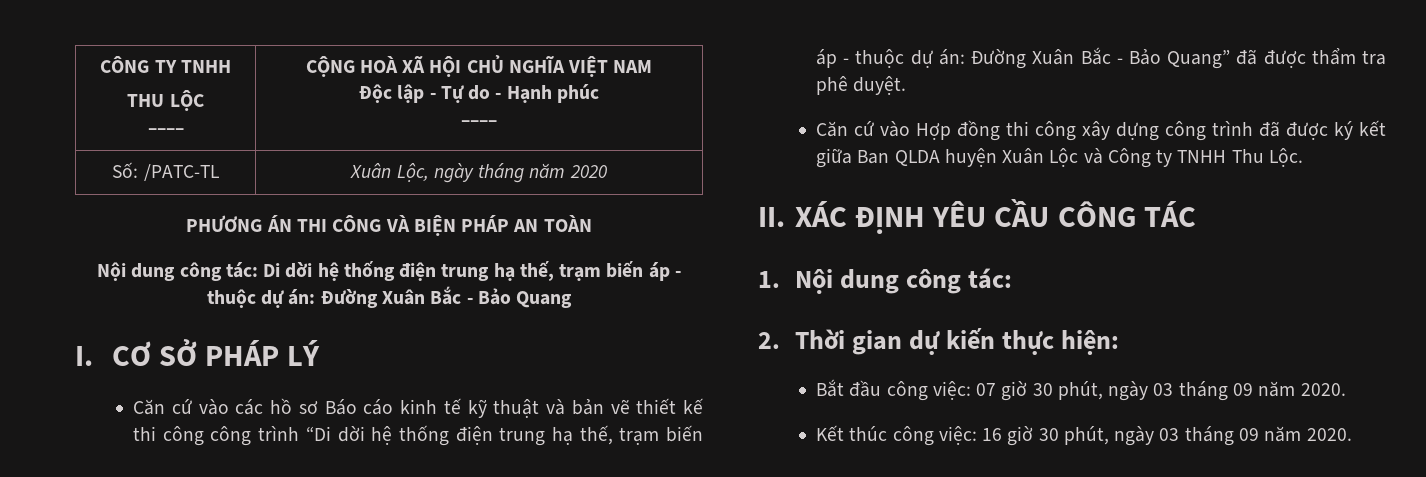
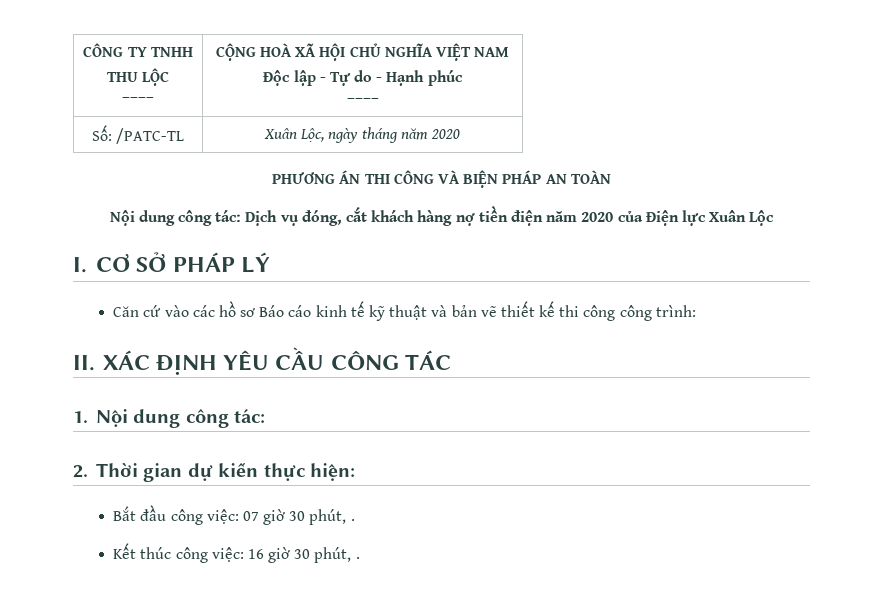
- Nội dung công tác: Di dời hệ thống điện trung hạ thế, trạm biến áp - thuộc dự án: Đường Xuân Bắc - Bảo Quang
+ Nội dung công tác: Dịch vụ đóng, cắt khách hàng nợ tiền điện năm 2020 của Điện lực Xuân Lộc
- Căn cứ vào các hồ sơ Báo cáo kinh tế kỹ thuật và bản vẽ thiết kế thi công công trình “Di dời hệ thống điện trung hạ thế, trạm biến áp - thuộc dự án: Đường Xuân Bắc - Bảo Quang” đã được thẩm tra phê duyệt.
- Căn cứ vào Hợp đồng thi công xây dựng công trình đã được ký kết giữa Ban QLDA huyện Xuân Lộc và Công ty TNHH Thu Lộc.
+ Căn cứ vào các hồ sơ Báo cáo kinh tế kỹ thuật và bản vẽ thiết kế thi công công trình:
- Bắt đầu công việc: 07 giờ 30 phút, ngày 03 tháng 09 năm 2020.
+ Bắt đầu công việc: 07 giờ 30 phút, .
- Kết thúc công việc: 16 giờ 30 phút, ngày 03 tháng 09 năm 2020.
+ Kết thúc công việc: 16 giờ 30 phút, .

